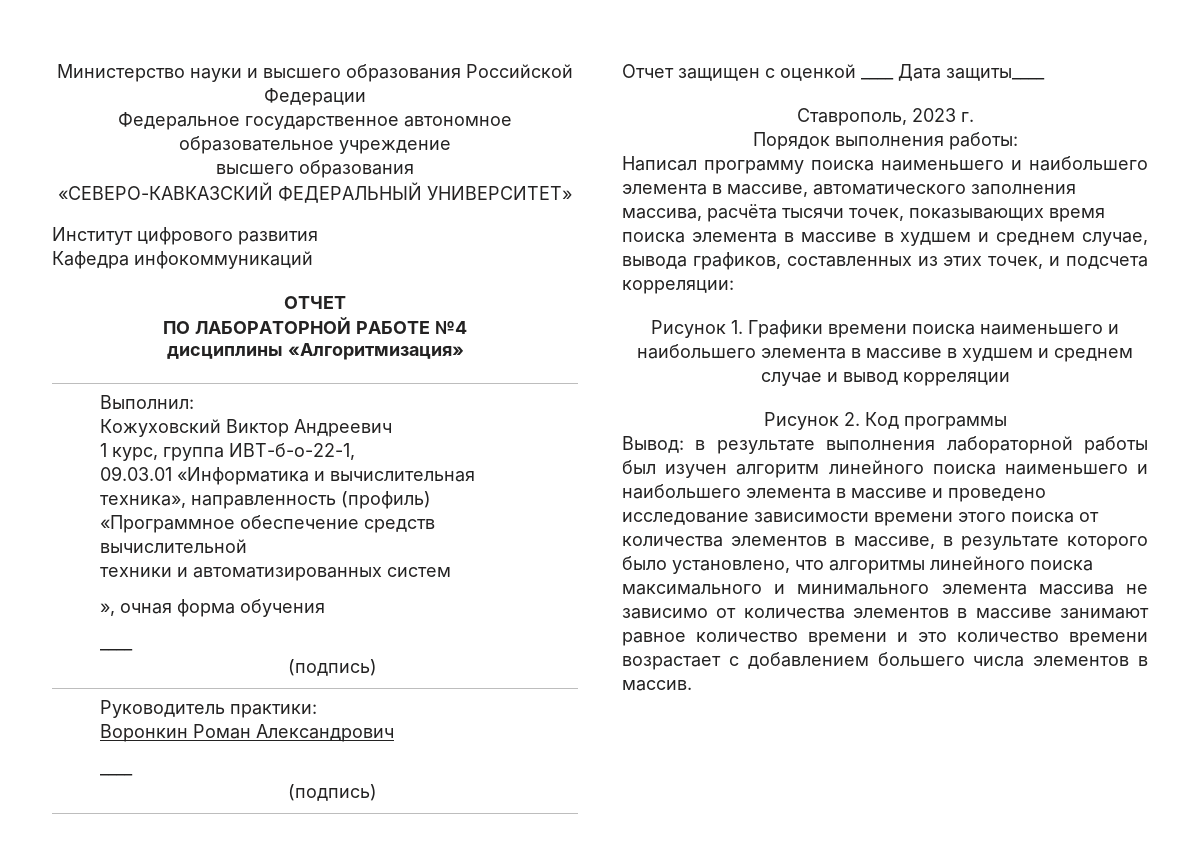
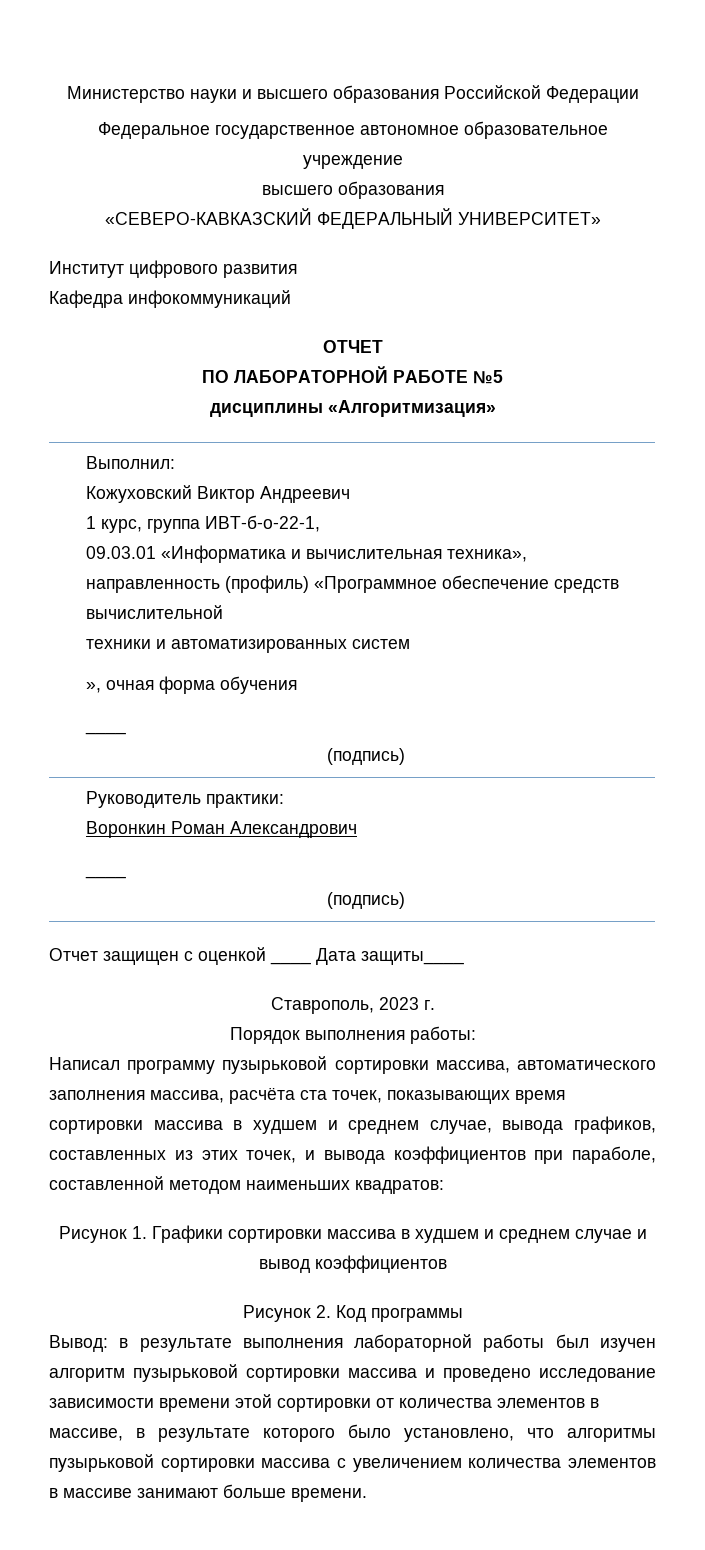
- ПО ЛАБОРАТОРНОЙ РАБОТЕ №4
+ ПО ЛАБОРАТОРНОЙ РАБОТЕ №5
- Написал программу поиска наименьшего и наибольшего элемента в массиве, автоматического заполнения массива, расчёта тысячи точек, показывающих время поиска элемента в массиве в худшем и среднем случае, вывода графиков, составленных из этих точек, и подсчета корреляции:
- Рисунок 1. Графики времени поиска наименьшего и наибольшего элемента в массиве в худшем и среднем случае и вывод корреляции
+ Написал программу пузырьковой сортировки массива, автоматического заполнения массива, расчёта ста точек, показывающих время сортировки массива в худшем и среднем случае, вывода графиков, составленных из этих точек, и вывода коэффициентов при параболе, составленной методом наименьших квадратов:
+ Рисунок 1. Графики сортировки массива в худшем и среднем случае и вывод коэффициентов
- Вывод: в результате выполнения лабораторной работы был изучен алгоритм линейного поиска наименьшего и наибольшего элемента в массиве и проведено исследование зависимости времени этого поиска от количества элементов в массиве, в результате которого было установлено, что алгоритмы линейного поиска максимального и минимального элемента массива не зависимо от количества элементов в массиве занимают равное количество времени и это количество времени возрастает с добавлением большего числа элементов в массив.
+ Вывод: в результате выполнения лабораторной работы был изучен алгоритм пузырьковой сортировки массива и проведено исследование зависимости времени этой сортировки от количества элементов в массиве, в результате которого было установлено, что алгоритмы пузырьковой сортировки массива с увеличением количества элементов в массиве занимают больше времени.

